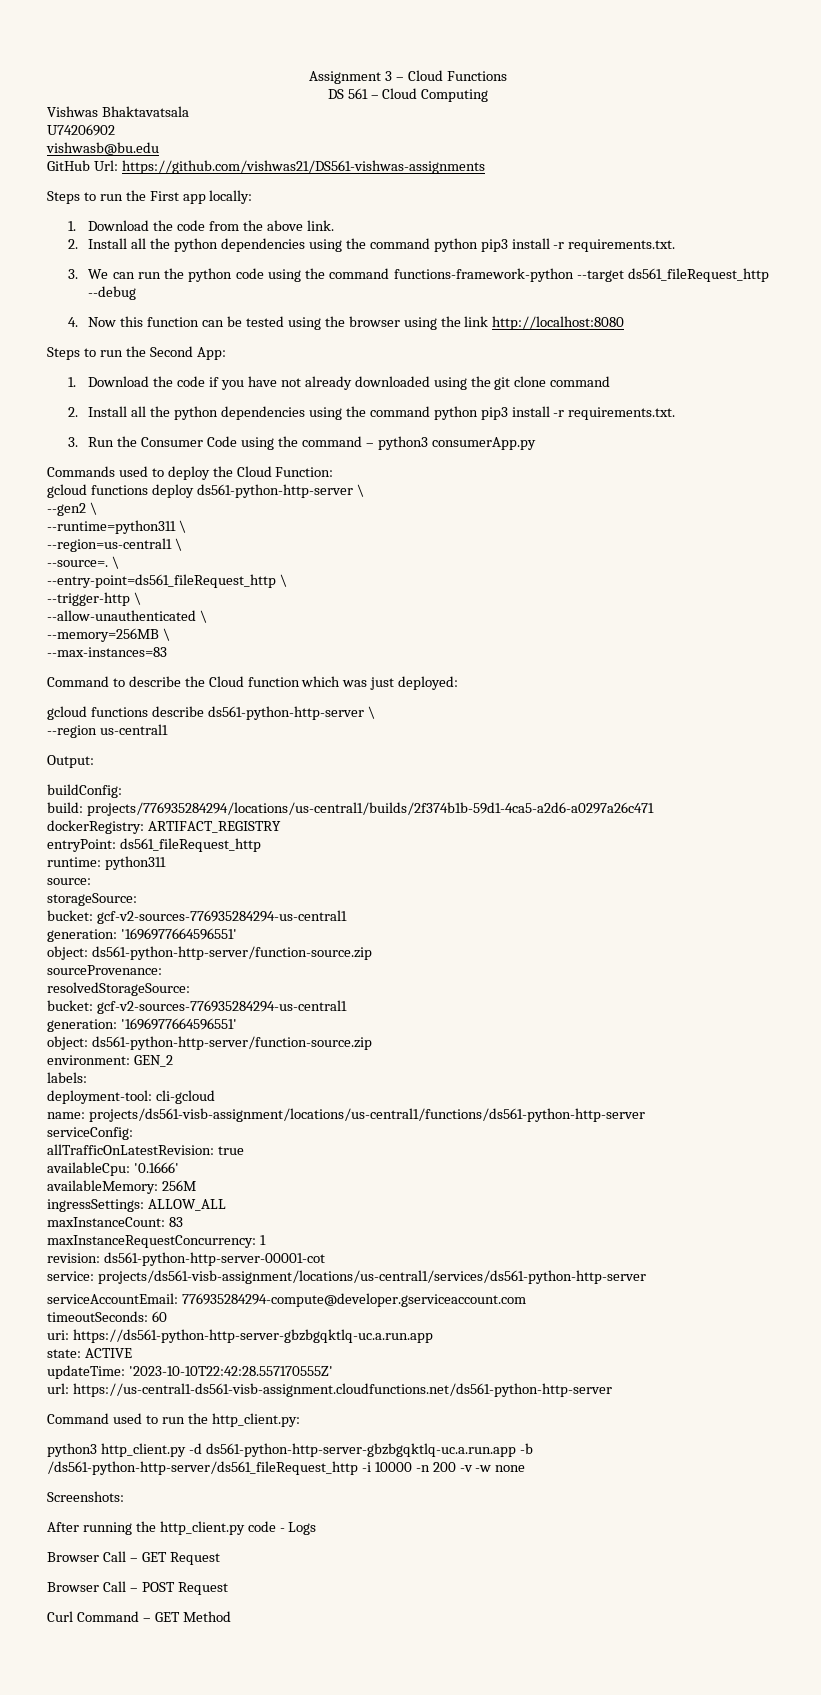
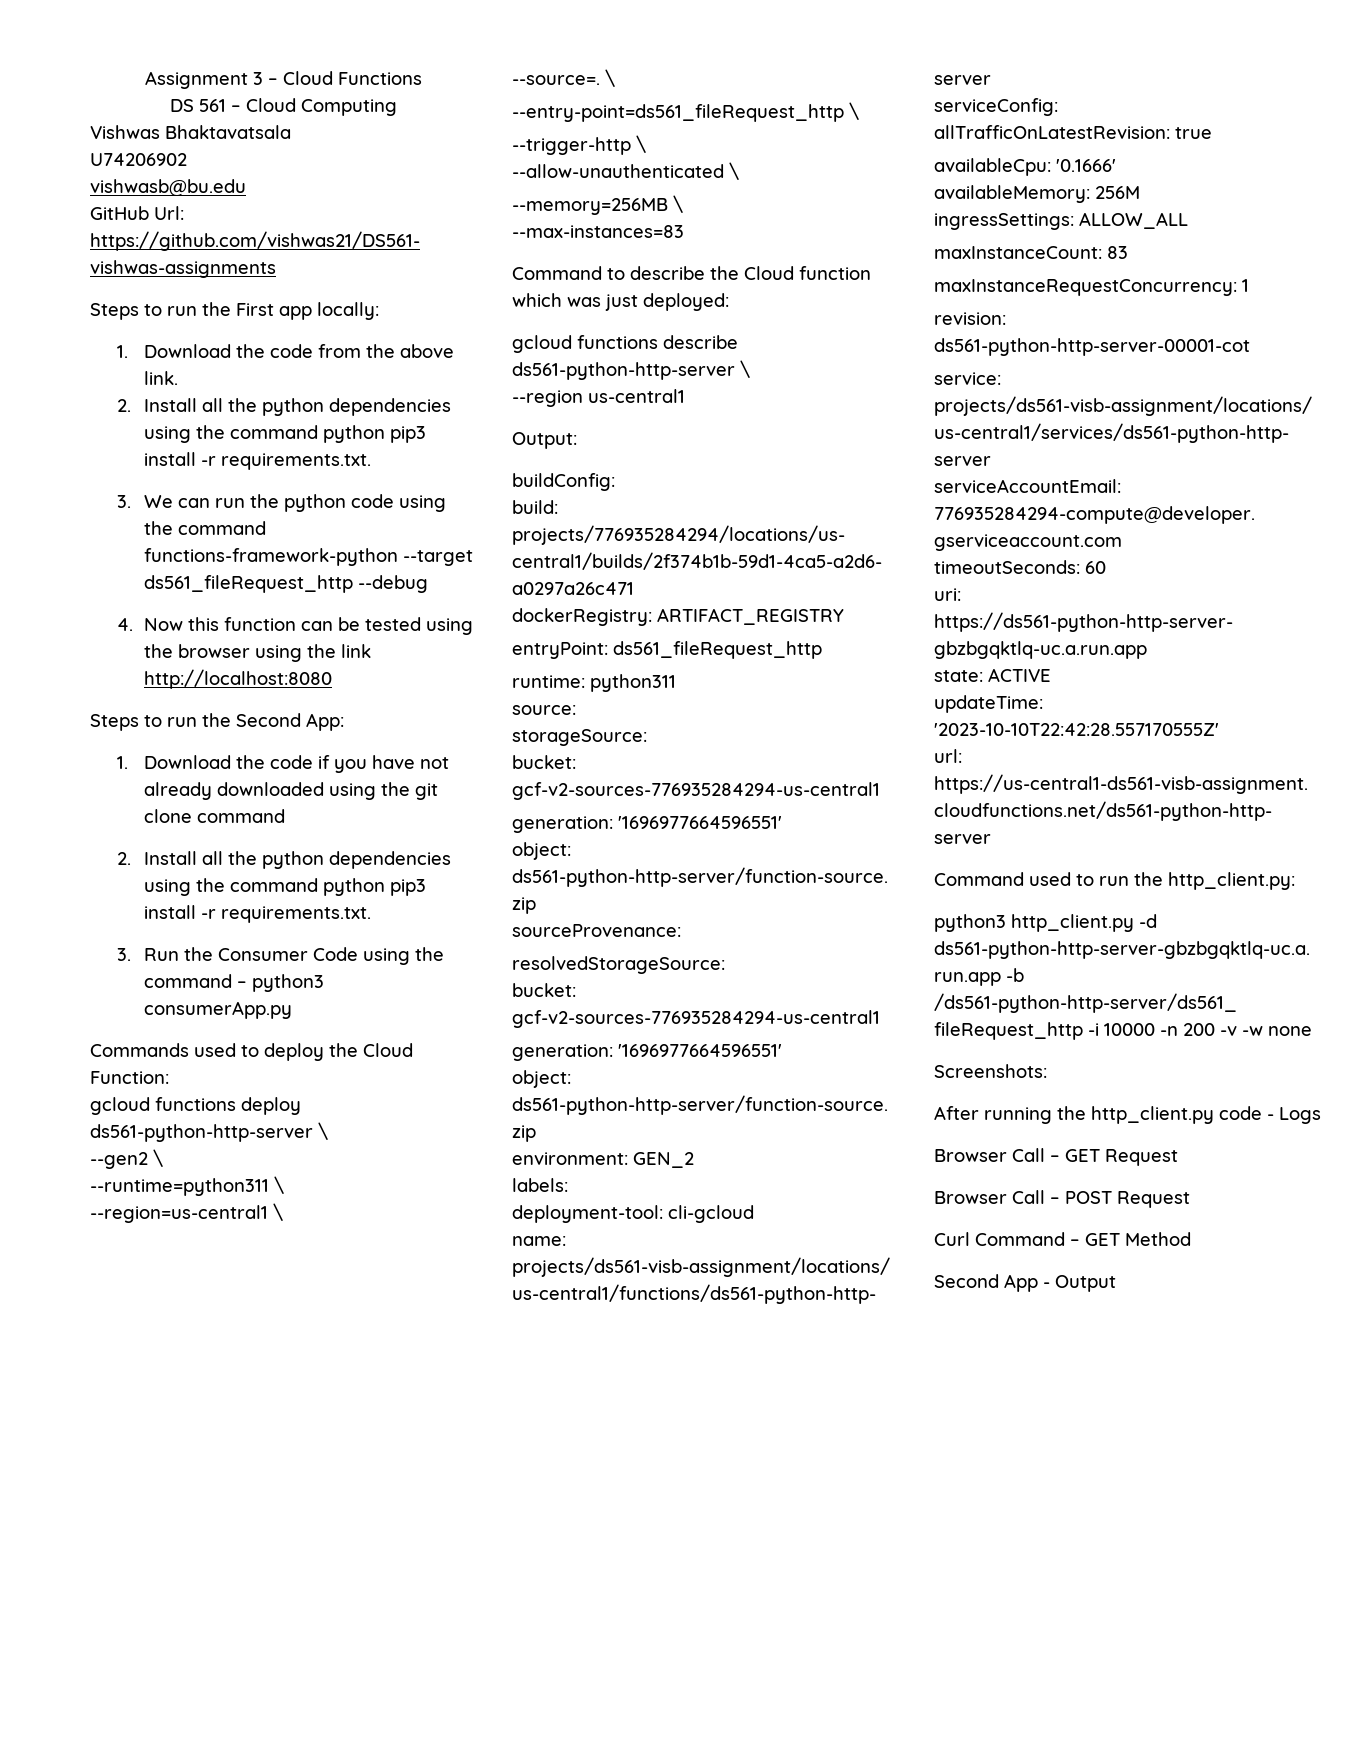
+ Second App - Output

